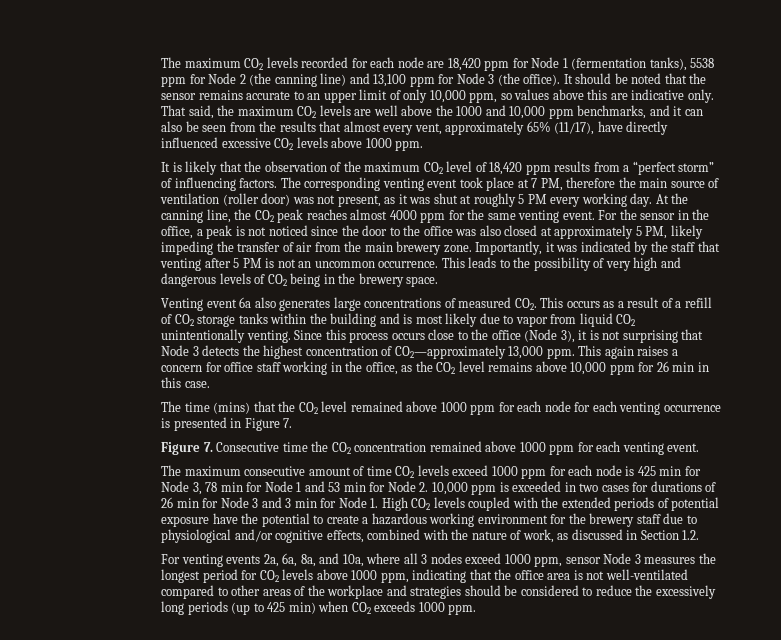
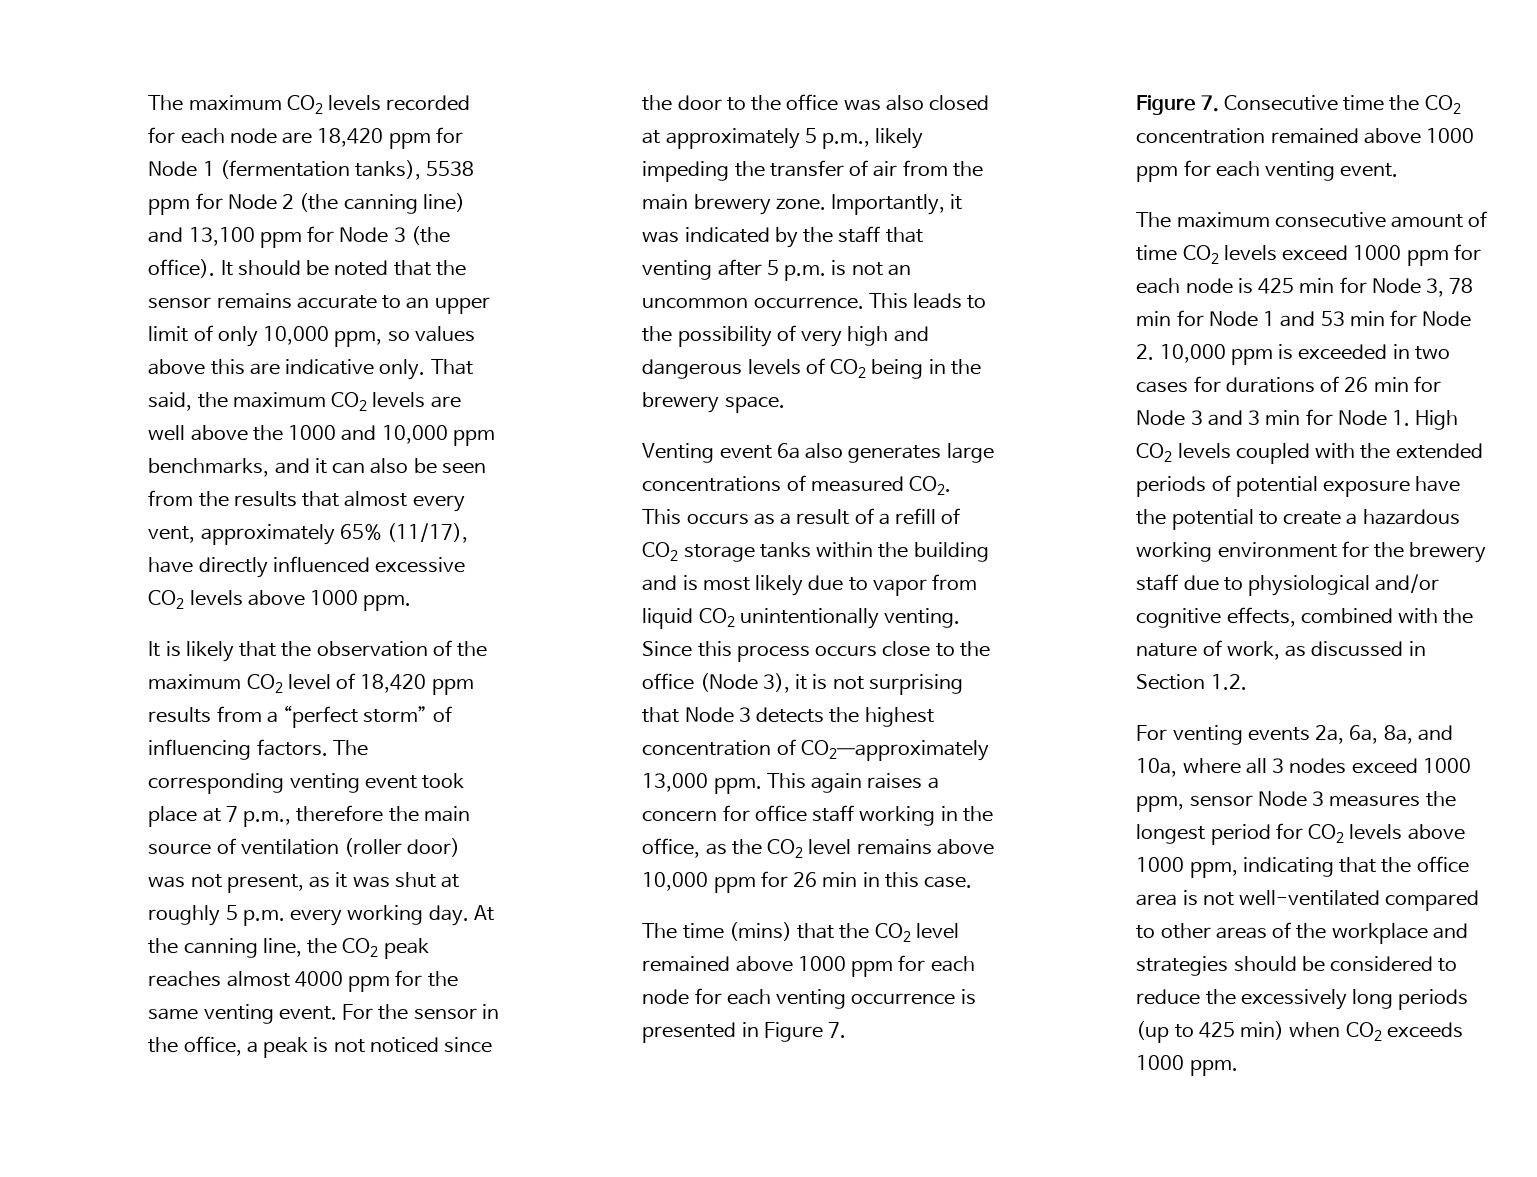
- The corresponding venting event took place at 7 PM, therefore the main source of ventilation (roller door) was not present, as it was shut at roughly 5 PM every working day.
+ The corresponding venting event took place at 7 p.m., therefore the main source of ventilation (roller door) was not present, as it was shut at roughly 5 p.m. every working day.
- For the sensor in the office, a peak is not noticed since the door to the office was also closed at approximately 5 PM, likely impeding the transfer of air from the main brewery zone.
+ For the sensor in the office, a peak is not noticed since the door to the office was also closed at approximately 5 p.m., likely impeding the transfer of air from the main brewery zone.
- Importantly, it was indicated by the staff that venting after 5 PM is not an uncommon occurrence.
+ Importantly, it was indicated by the staff that venting after 5 p.m. is not an uncommon occurrence.

